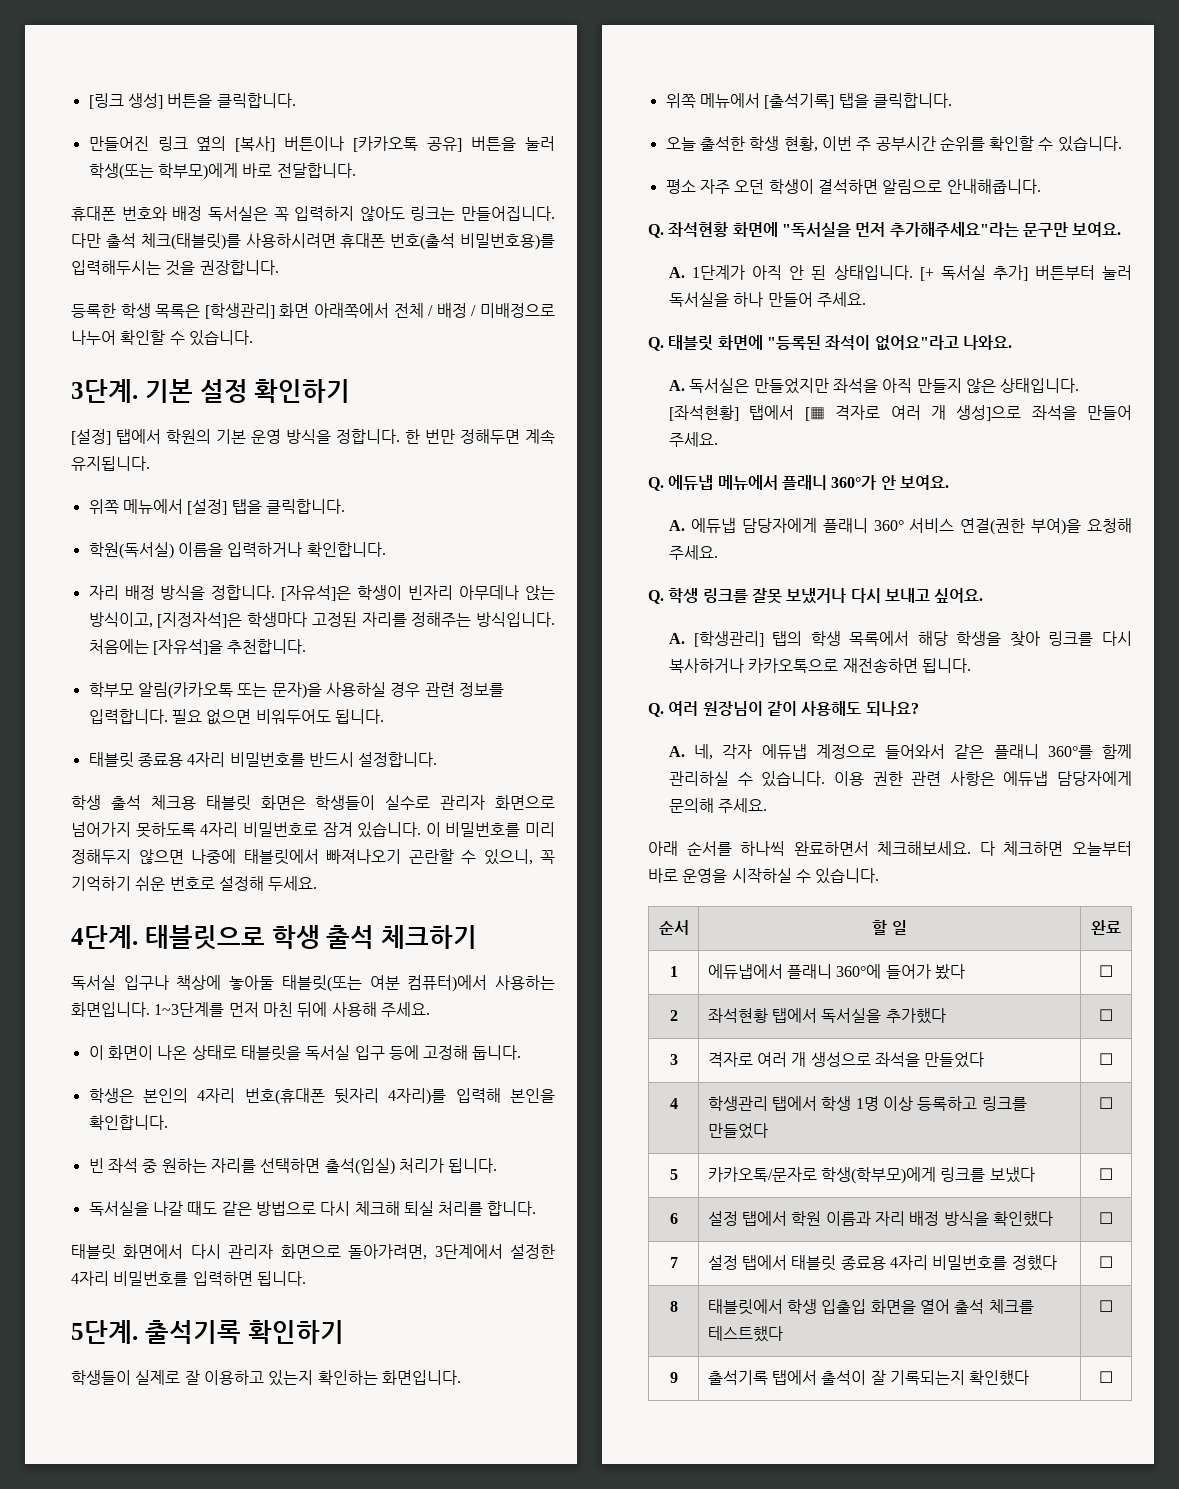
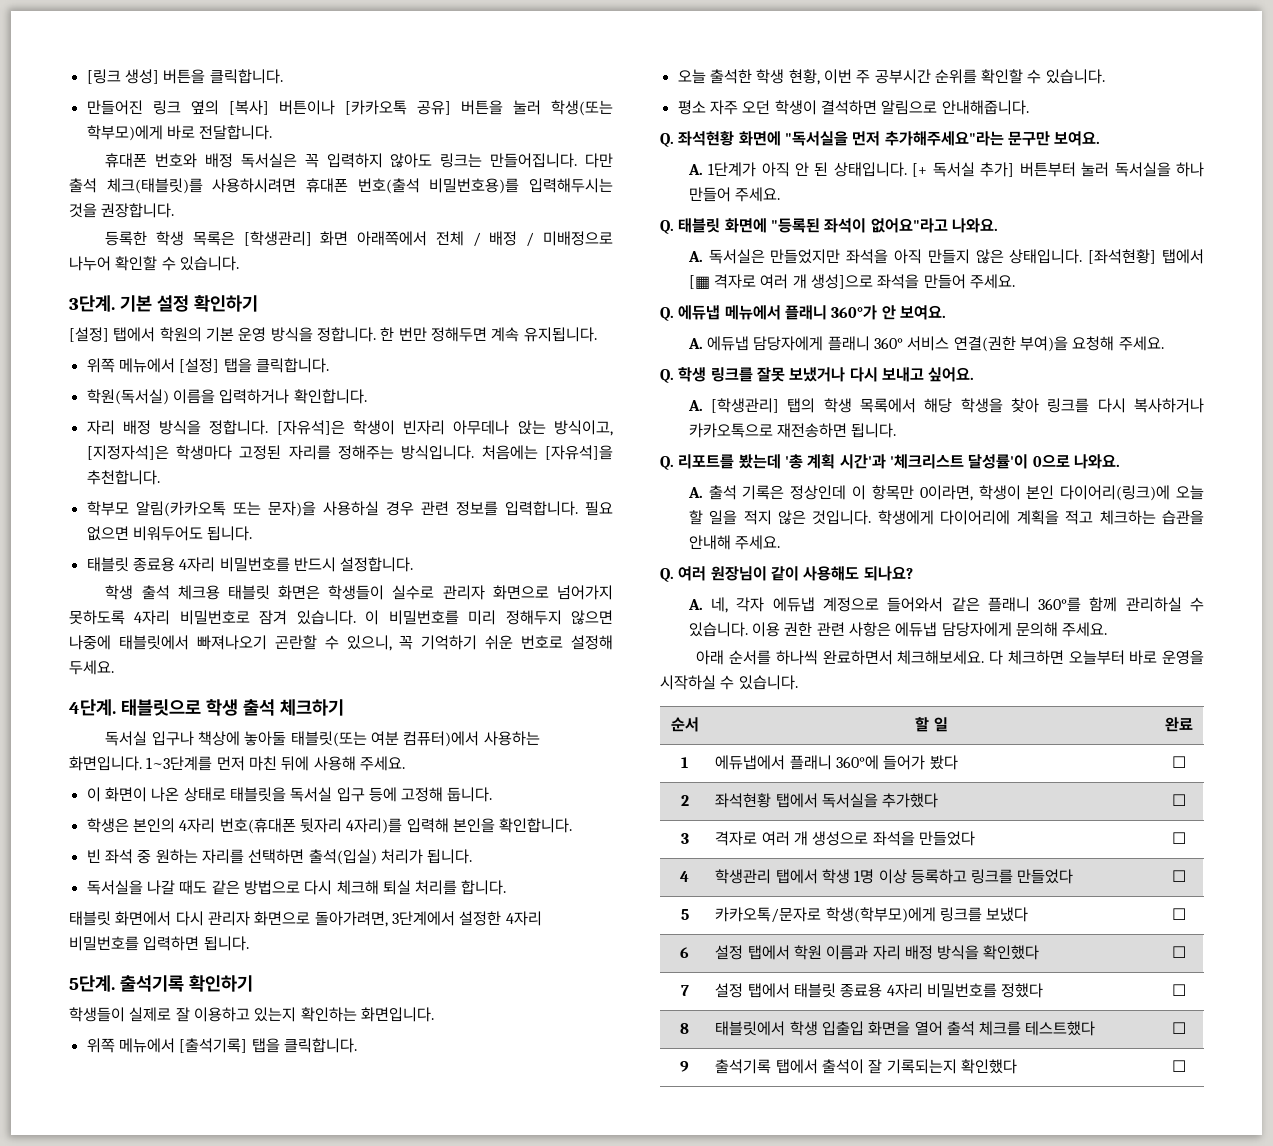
+ Q. 리포트를 봤는데 '총 계획 시간'과 '체크리스트 달성률'이 0으로 나와요.
+ A. 출석 기록은 정상인데 이 항목만 0이라면, 학생이 본인 다이어리(링크)에 오늘 할 일을 적지 않은 것입니다. 학생에게 다이어리에 계획을 적고 체크하는 습관을 안내해 주세요.

